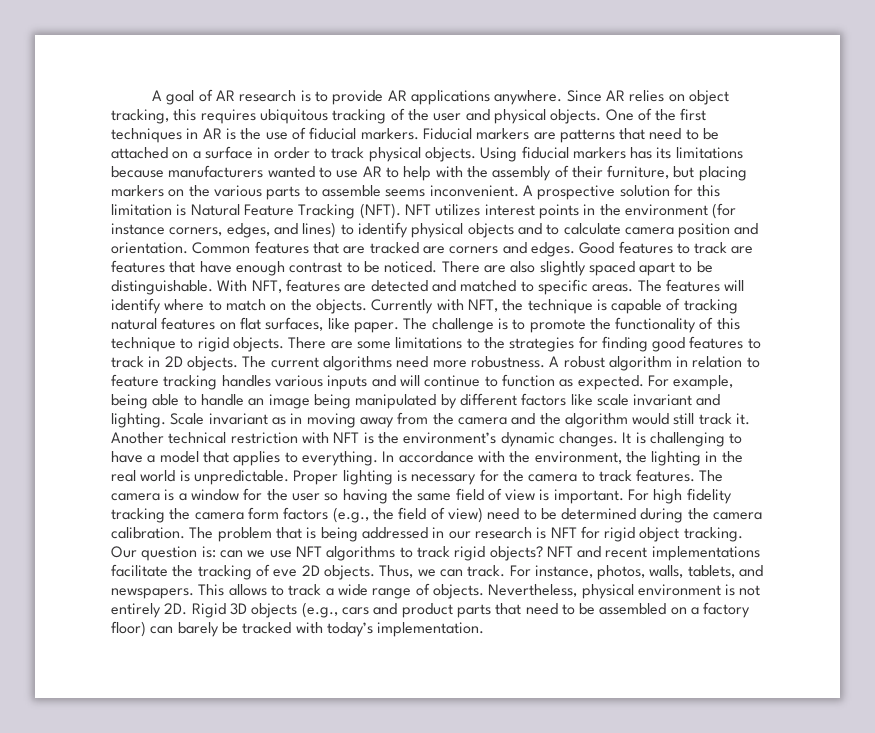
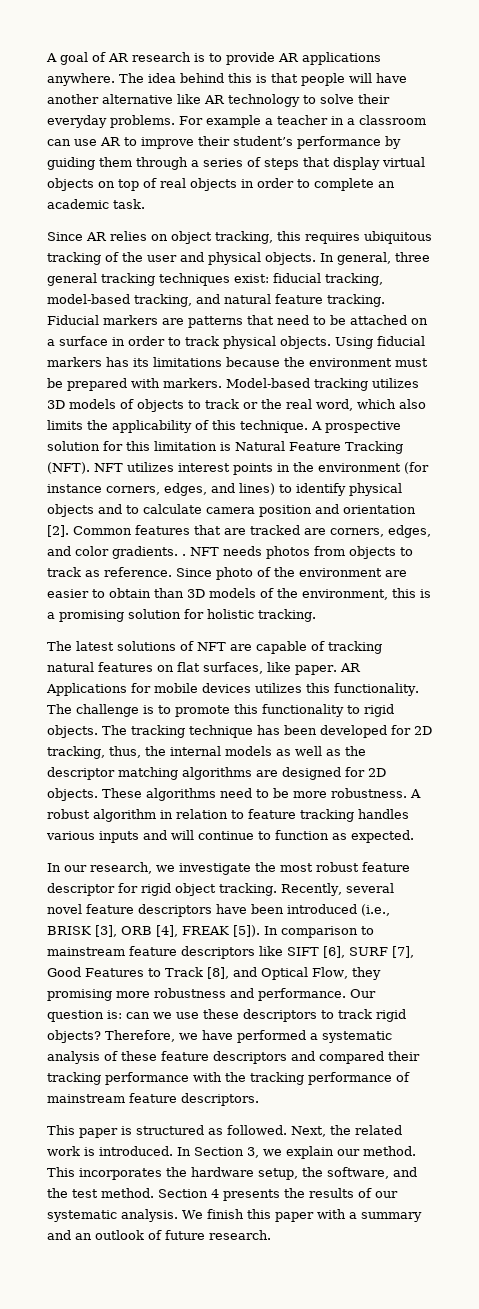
- A goal of AR research is to provide AR applications anywhere. Since AR relies on object tracking, this requires ubiquitous tracking of the user and physical objects.
+ A goal of AR research is to provide AR applications anywhere. The idea behind this is that people will have another alternative like AR technology to solve their everyday problems. For example a teacher in a classroom can use AR to improve their student’s performance by guiding them through a series of steps that display virtual objects on top of real objects in order to complete an academic task.
+ Since AR relies on object tracking, this requires ubiquitous tracking of the user and physical objects.
- One of the first techniques in AR is the use of fiducial markers.
+ In general, three general tracking techniques exist: fiducial tracking, model-based tracking, and natural feature tracking.
- Using fiducial markers has its limitations because manufacturers wanted to use AR to help with the assembly of their furniture, but placing markers on the various parts to assemble seems inconvenient.
+ Using fiducial markers has its limitations because the environment must be prepared with markers. Model-based tracking utilizes 3D models of objects to track or the real word, which also limits the applicability of this technique.
- NFT utilizes interest points in the environment (for instance corners, edges, and lines) to identify physical objects and to calculate camera position and orientation.
+ NFT utilizes interest points in the environment (for instance corners, edges, and lines) to identify physical objects and to calculate camera position and orientation [2].
- Common features that are tracked are corners and edges. Good features to track are features that have enough contrast to be noticed. There are also slightly spaced apart to be distinguishable. With NFT, features are detected and matched to specific areas. The features will identify where to match on the objects. Currently with NFT, the technique is capable of tracking natural features on flat surfaces, like paper.
+ Common features that are tracked are corners, edges, and color gradients. . NFT needs photos from objects to track as reference. Since photo of the environment are easier to obtain than 3D models of the environment, this is a promising solution for holistic tracking.
+ The latest solutions of NFT are capable of tracking natural features on flat surfaces, like paper.
+ AR Applications for mobile devices utilizes this functionality.
- The challenge is to promote the functionality of this technique to rigid objects. There are some limitations to the strategies for finding good features to track in 2D objects. The current algorithms need more robustness.
+ The challenge is to promote this functionality to rigid objects. The tracking technique has been developed for 2D tracking, thus, the internal models as well as the descriptor matching algorithms are designed for 2D objects. These algorithms need to be more robustness.
- A robust algorithm in relation to feature tracking handles various inputs and will continue to function as expected. For example, being able to handle an image being manipulated by different factors like scale invariant and lighting. Scale invariant as in moving away from the camera and the algorithm would still track it. Another technical restriction with NFT is the environment’s dynamic changes. It is challenging to have a model that applies to everything. In accordance with the environment, the lighting in the real world is unpredictable. Proper lighting is necessary for the camera to track features. The camera is a window for the user so having the same field of view is important. For high fidelity tracking the camera form factors (e.g., the field of view) need to be determined during the camera calibration. The problem that is being addressed in our research is NFT for rigid object tracking.
+ A robust algorithm in relation to feature tracking handles various inputs and will continue to function as expected.
+ In our research, we investigate the most robust feature descriptor for rigid object tracking. Recently, several novel feature descriptors have been introduced (i.e., BRISK [3], ORB [4], FREAK [5]). In comparison to mainstream feature descriptors like SIFT [6], SURF [7], Good Features to Track [8], and Optical Flow, they promising more robustness and performance.
- Our question is: can we use NFT algorithms to track rigid objects?
+ Our question is: can we use these descriptors to track rigid objects?
- NFT and recent implementations facilitate the tracking of eve 2D objects. Thus, we can track. For instance, photos, walls, tablets, and newspapers. This allows to track a wide range of objects. Nevertheless, physical environment is not entirely 2D. Rigid 3D objects (e.g., cars and product parts that need to be assembled on a factory floor) can barely be tracked with today’s implementation.
+ Therefore, we have performed a systematic analysis of these feature descriptors and compared their tracking performance with the tracking performance of mainstream feature descriptors.
+ This paper is structured as followed. Next, the related work is introduced. In Section 3, we explain our method. This incorporates the hardware setup, the software, and the test method. Section 4 presents the results of our systematic analysis. We finish this paper with a summary and an outlook of future research.

